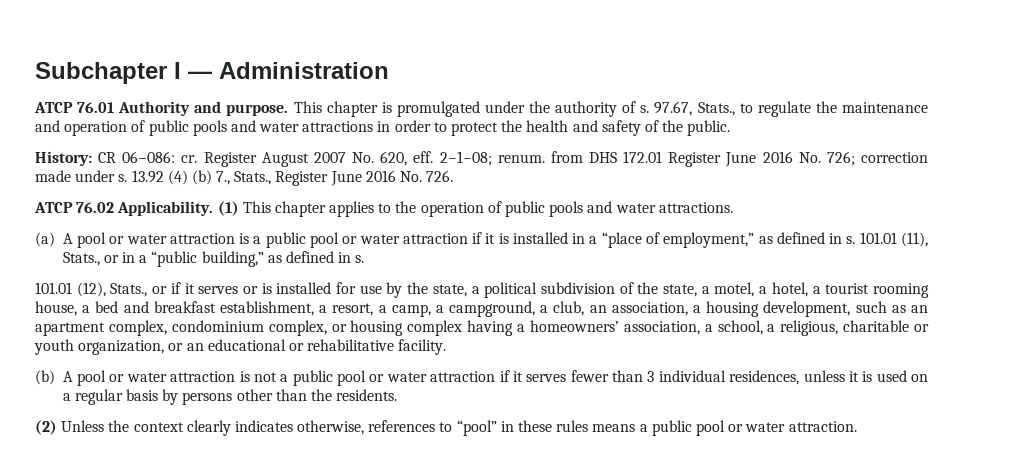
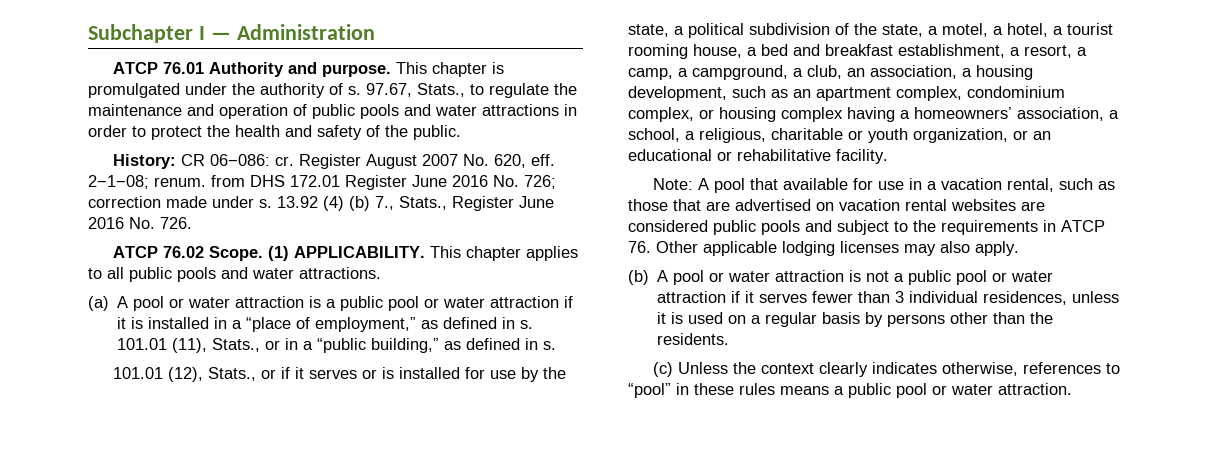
- ATCP 76.02 Applicability. (1) This chapter applies to the operation of public pools and water attractions.
+ ATCP 76.02 Scope. (1) APPLICABILITY. This chapter applies to all public pools and water attractions.
+ Note: A pool that available for use in a vacation rental, such as those that are advertised on vacation rental websites are considered public pools and subject to the requirements in ATCP 76. Other applicable lodging licenses may also apply.
- (2) Unless the context clearly indicates otherwise, references to “pool” in these rules means a public pool or water attraction.
+ (c) Unless the context clearly indicates otherwise, references to “pool” in these rules means a public pool or water attraction.

